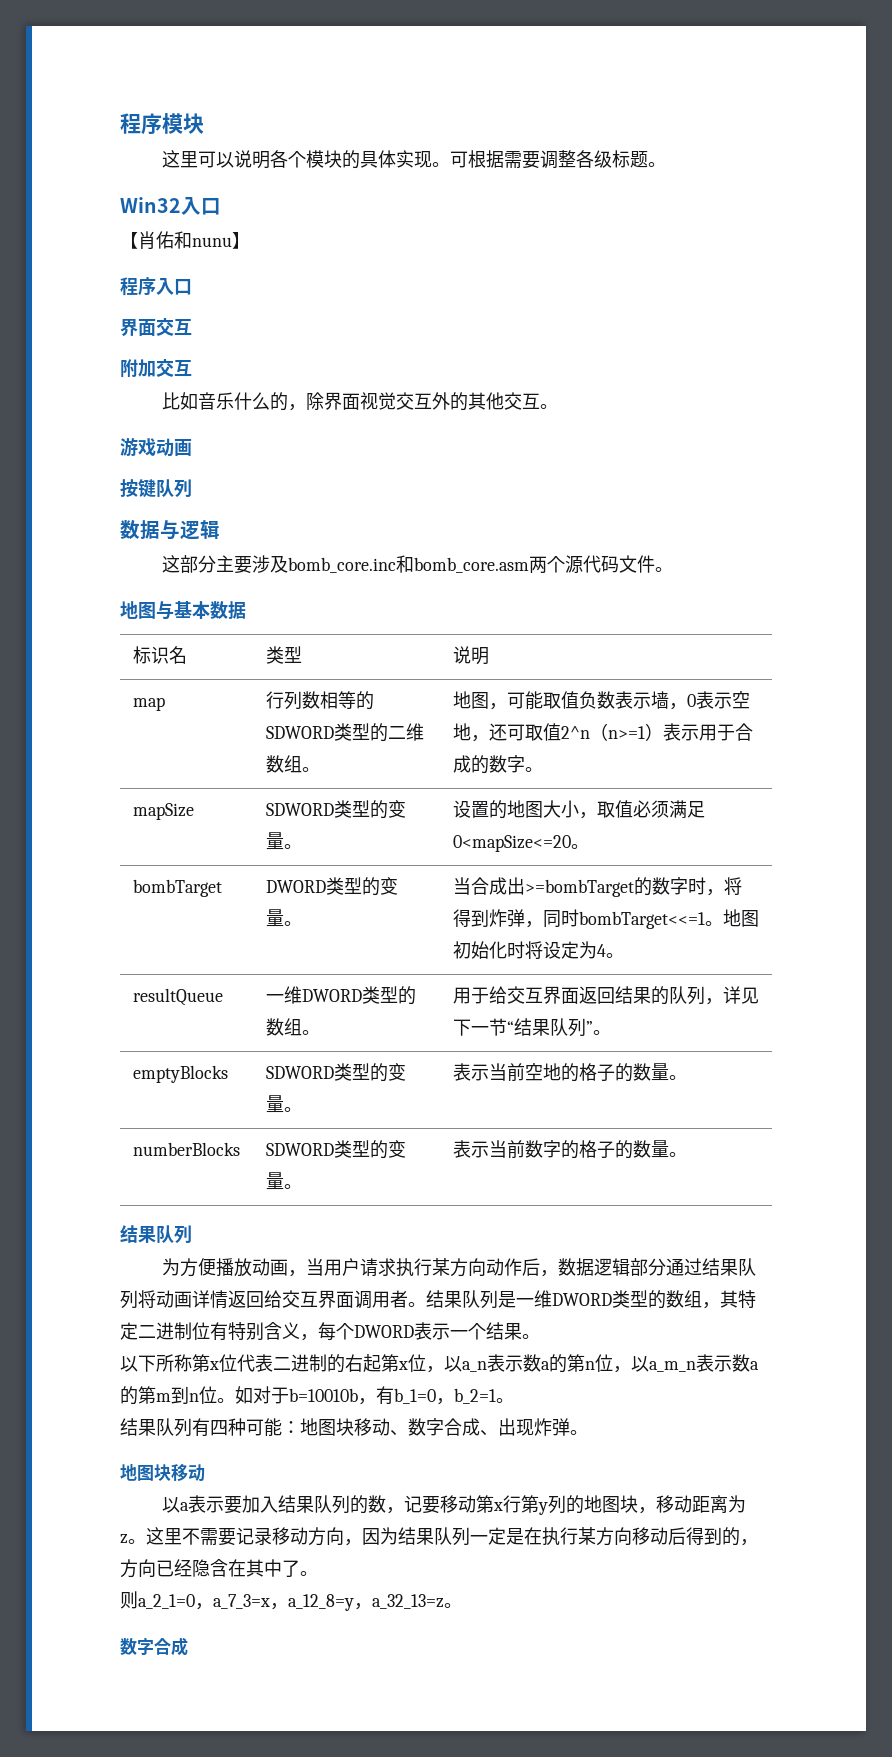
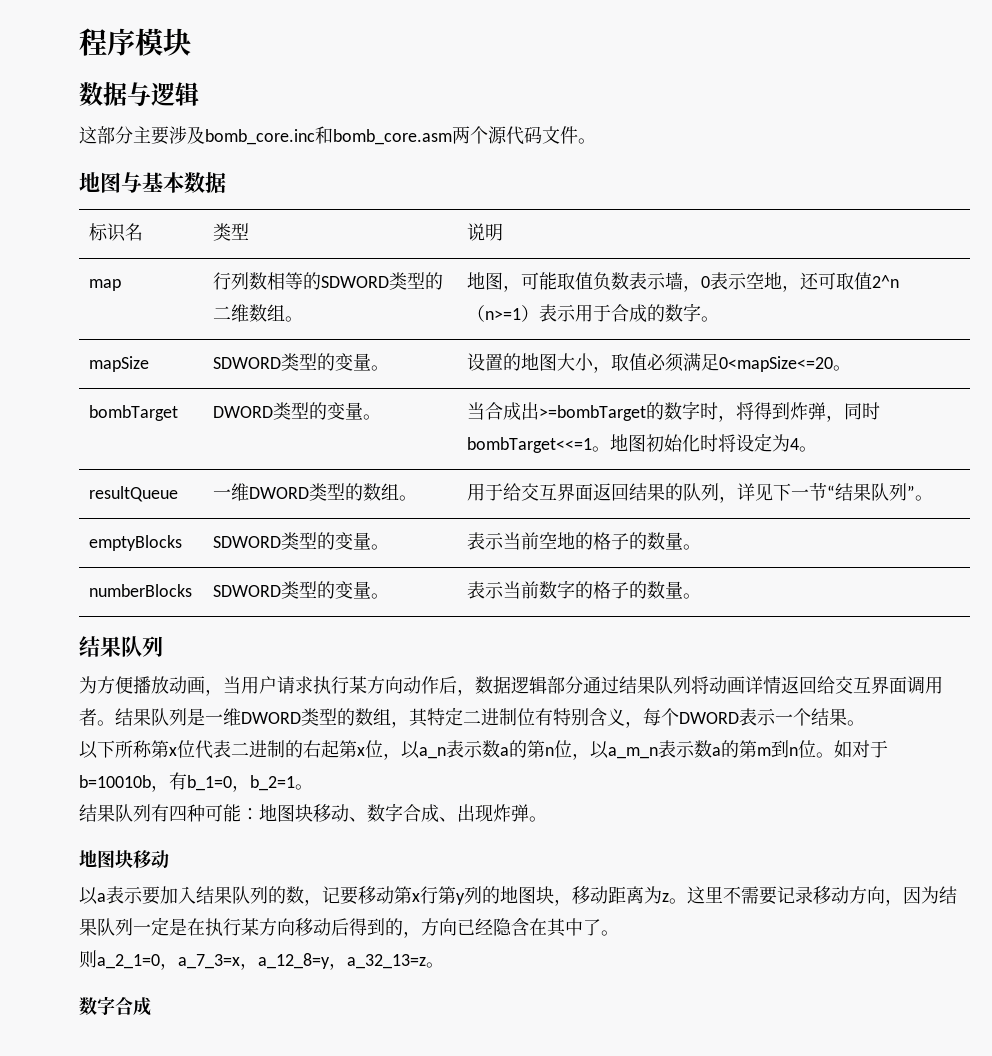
- 这里可以说明各个模块的具体实现。可根据需要调整各级标题。
- Win32入口
- 【肖佑和nunu】
- 程序入口
- 界面交互
- 附加交互
- 比如音乐什么的，除界面视觉交互外的其他交互。
- 游戏动画
- 按键队列

